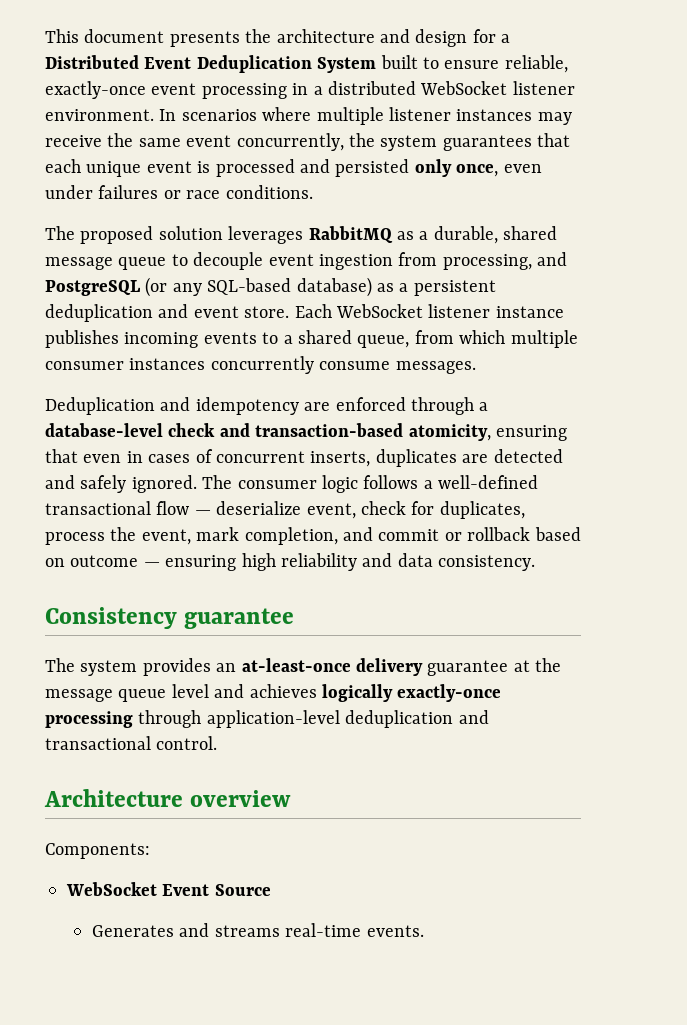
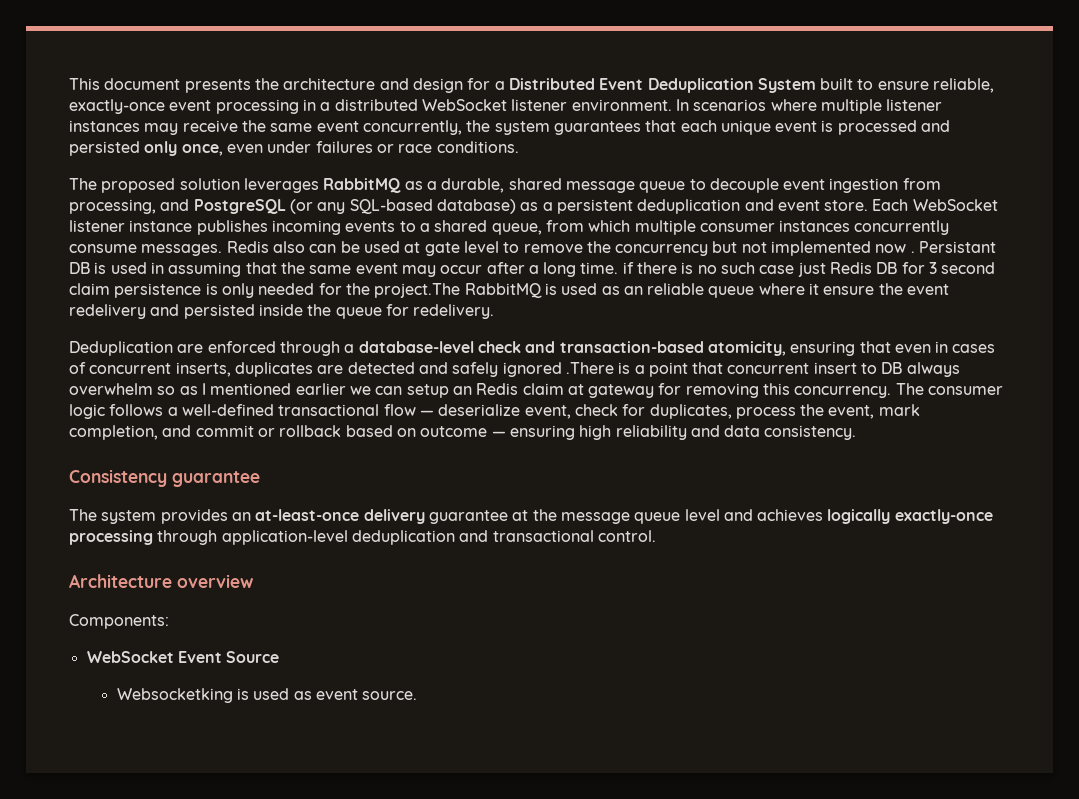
- Each WebSocket listener instance publishes incoming events to a shared queue, from which multiple consumer instances concurrently consume messages.
- Deduplication and idempotency are enforced through a database-level check and transaction-based atomicity, ensuring that even in cases of concurrent inserts, duplicates are detected and safely ignored.
+ Each WebSocket listener instance publishes incoming events to a shared queue, from which multiple consumer instances concurrently consume messages. Redis also can be used at gate level to remove the concurrency but not implemented now . Persistant DB is used in assuming that the same event may occur after a long time. if there is no such case just Redis DB for 3 second claim persistence is only needed for the project.The RabbitMQ is used as an reliable queue where it ensure the event redelivery and persisted inside the queue for redelivery.
+ Deduplication are enforced through a database-level check and transaction-based atomicity, ensuring that even in cases of concurrent inserts, duplicates are detected and safely ignored .There is a point that concurrent insert to DB always overwhelm so as I mentioned earlier we can setup an Redis claim at gateway for removing this concurrency.
- Generates and streams real-time events.
+ Websocketking is used as event source.

